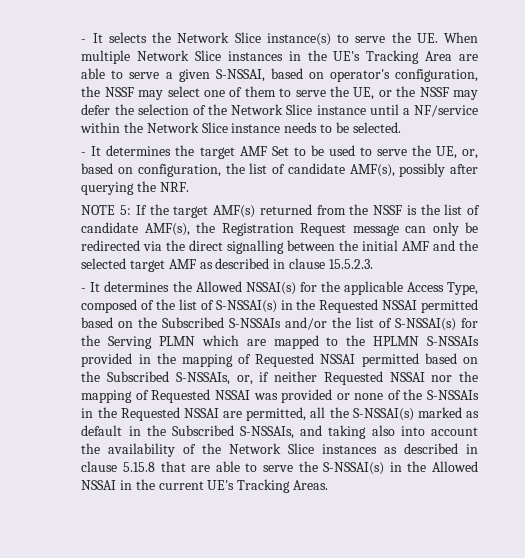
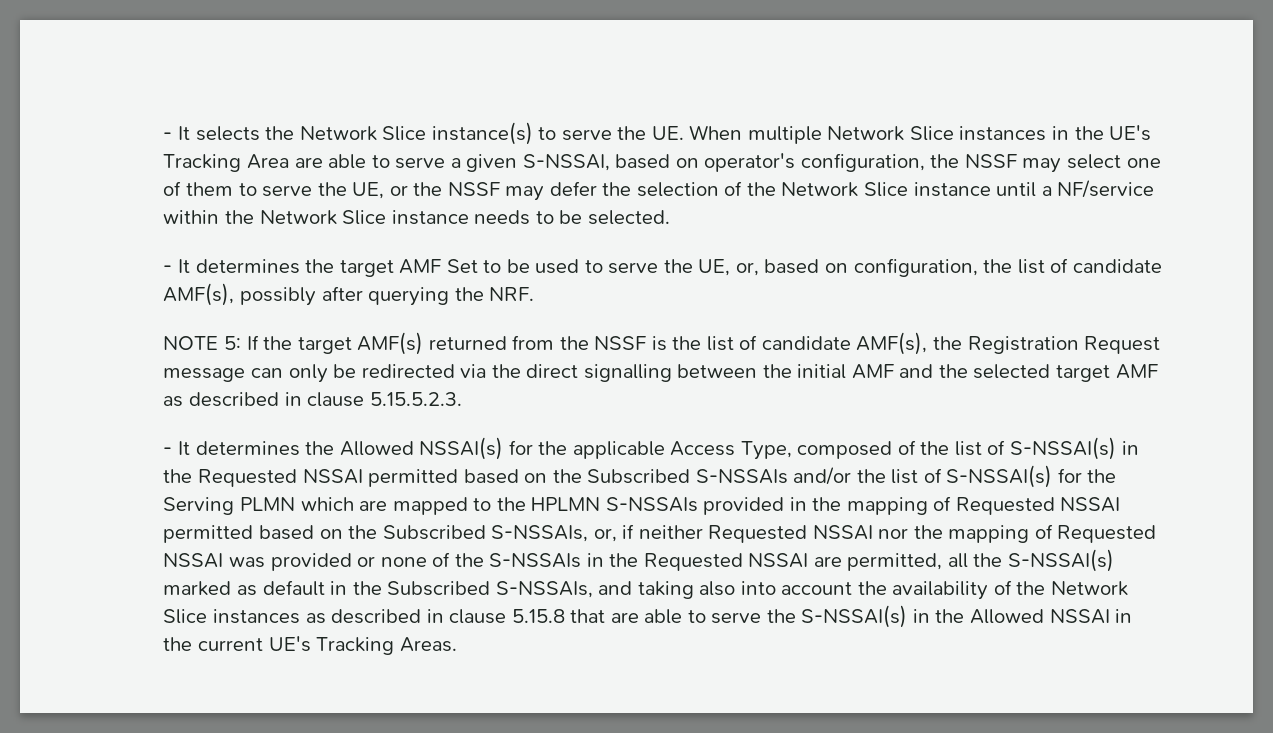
- NOTE 5: If the target AMF(s) returned from the NSSF is the list of candidate AMF(s), the Registration Request message can only be redirected via the direct signalling between the initial AMF and the selected target AMF as described in clause 15.5.2.3.
+ NOTE 5: If the target AMF(s) returned from the NSSF is the list of candidate AMF(s), the Registration Request message can only be redirected via the direct signalling between the initial AMF and the selected target AMF as described in clause 5.15.5.2.3.

